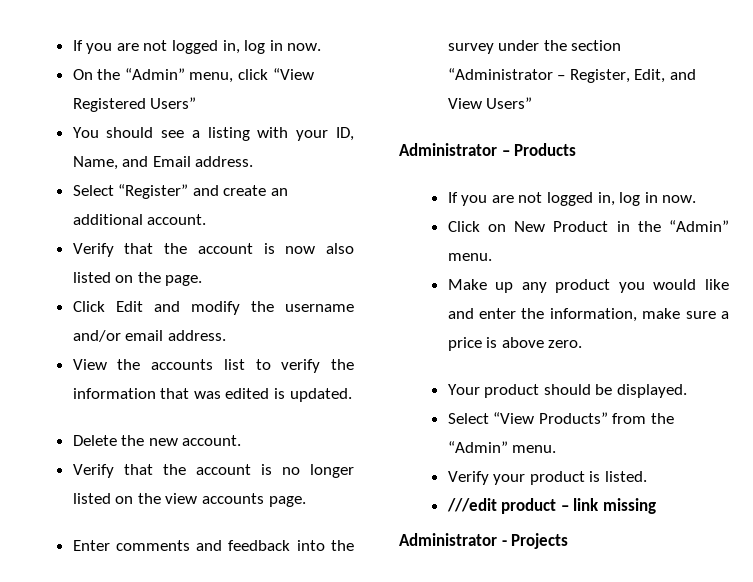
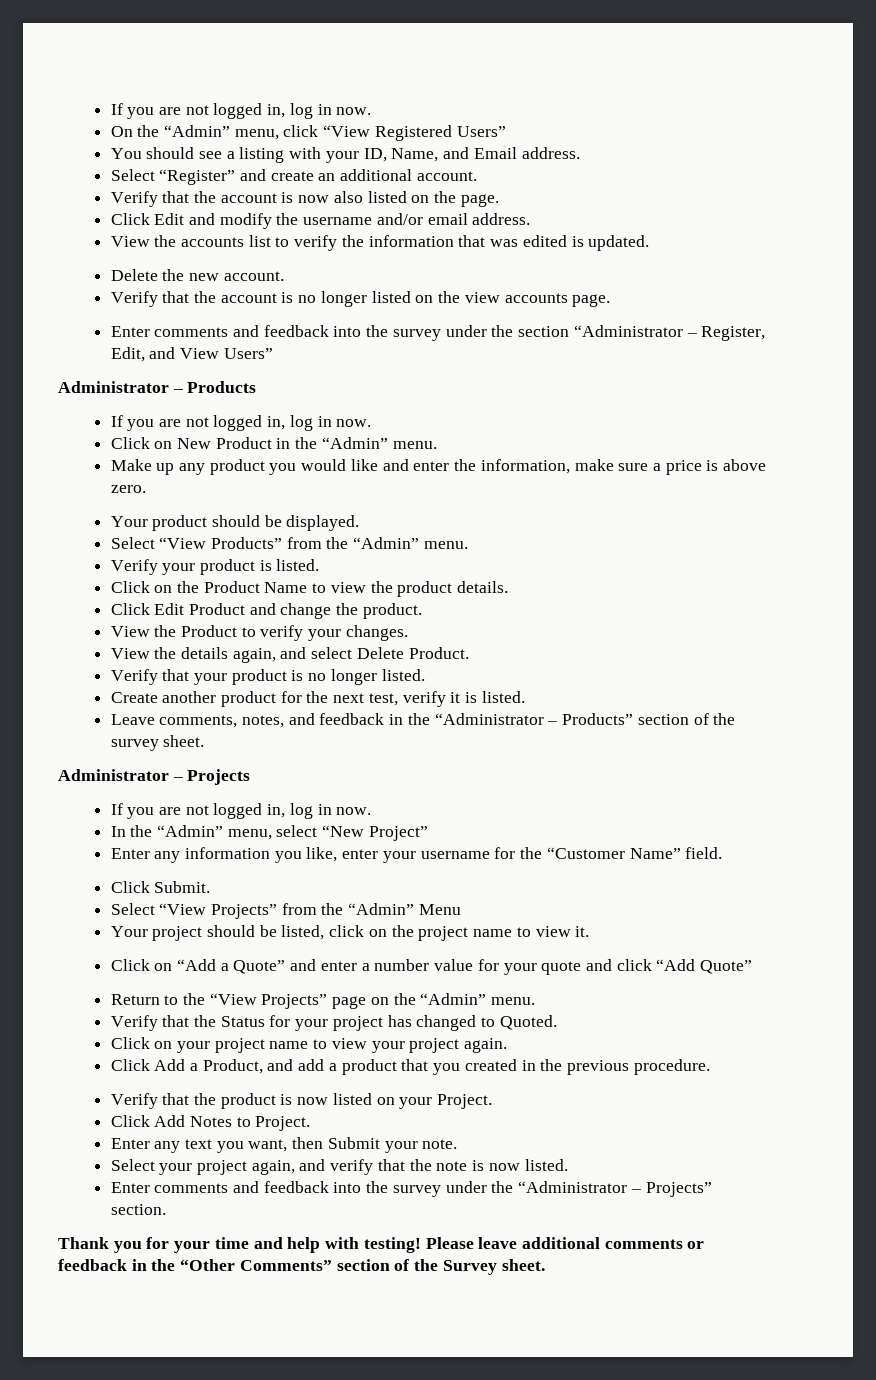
- ///edit product – link missing
- Administrator - Projects
+ Click on the Product Name to view the product details.
+ Click Edit Product and change the product.
+ View the Product to verify your changes.
+ View the details again, and select Delete Product.
+ Verify that your product is no longer listed.
+ Create another product for the next test, verify it is listed.
+ Leave comments, notes, and feedback in the “Administrator – Products” section of the survey sheet.
+ Administrator – Projects
+ If you are not logged in, log in now.
+ In the “Admin” menu, select “New Project”
+ Enter any information you like, enter your username for the “Customer Name” field.
+ Click Submit.
+ Select “View Projects” from the “Admin” Menu
+ Your project should be listed, click on the project name to view it.
+ Click on “Add a Quote” and enter a number value for your quote and click “Add Quote”
+ Return to the “View Projects” page on the “Admin” menu.
+ Verify that the Status for your project has changed to Quoted.
+ Click on your project name to view your project again.
+ Click Add a Product, and add a product that you created in the previous procedure.
+ Verify that the product is now listed on your Project.
+ Click Add Notes to Project.
+ Enter any text you want, then Submit your note.
+ Select your project again, and verify that the note is now listed.
+ Enter comments and feedback into the survey under the “Administrator – Projects” section.
+ Thank you for your time and help with testing! Please leave additional comments or feedback in the “Other Comments” section of the Survey sheet.

